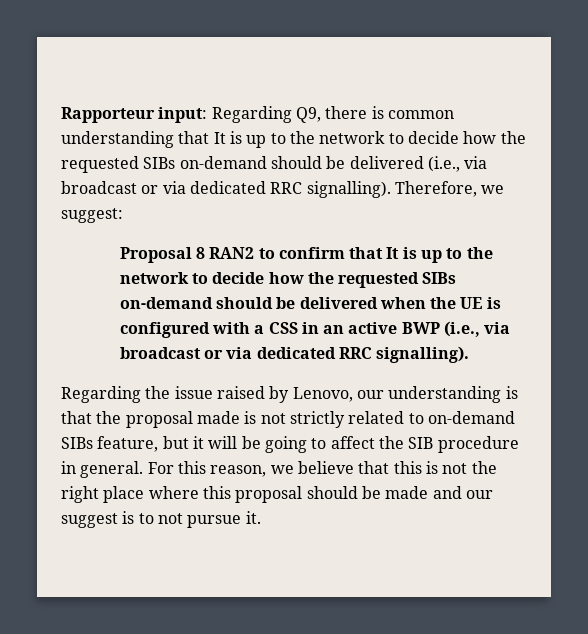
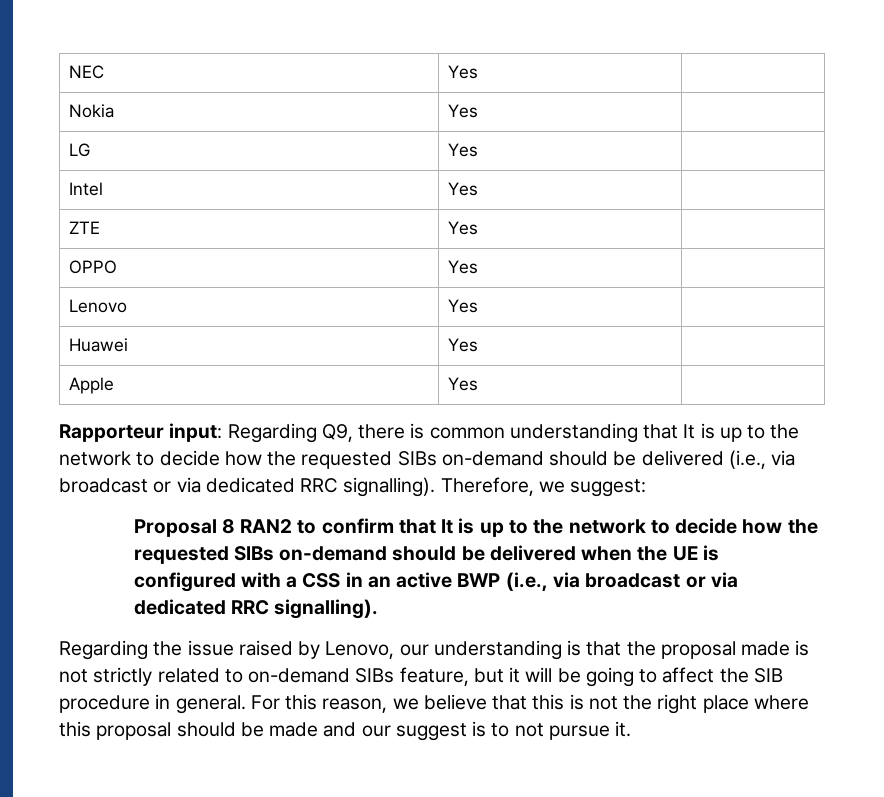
+ NEC | Yes |
+ Nokia | Yes |
+ LG | Yes |
+ Intel | Yes |
+ ZTE | Yes |
+ OPPO | Yes |
+ Lenovo | Yes |
+ Huawei | Yes |
+ Apple | Yes |

